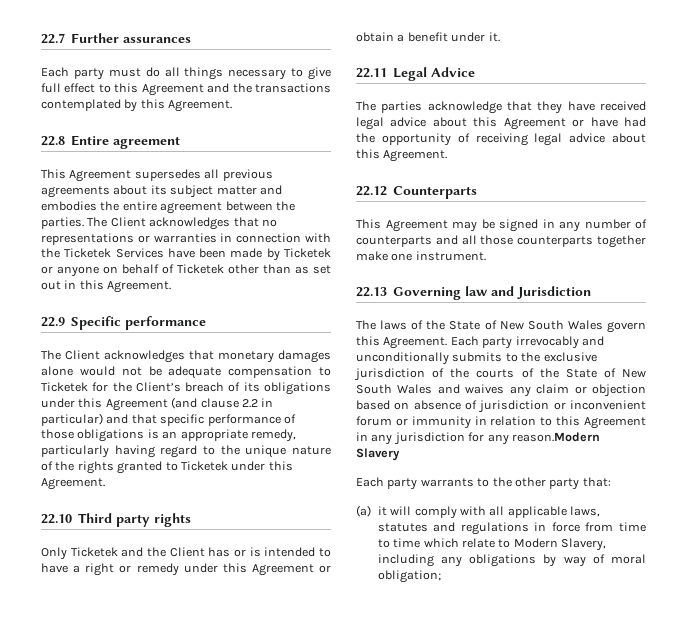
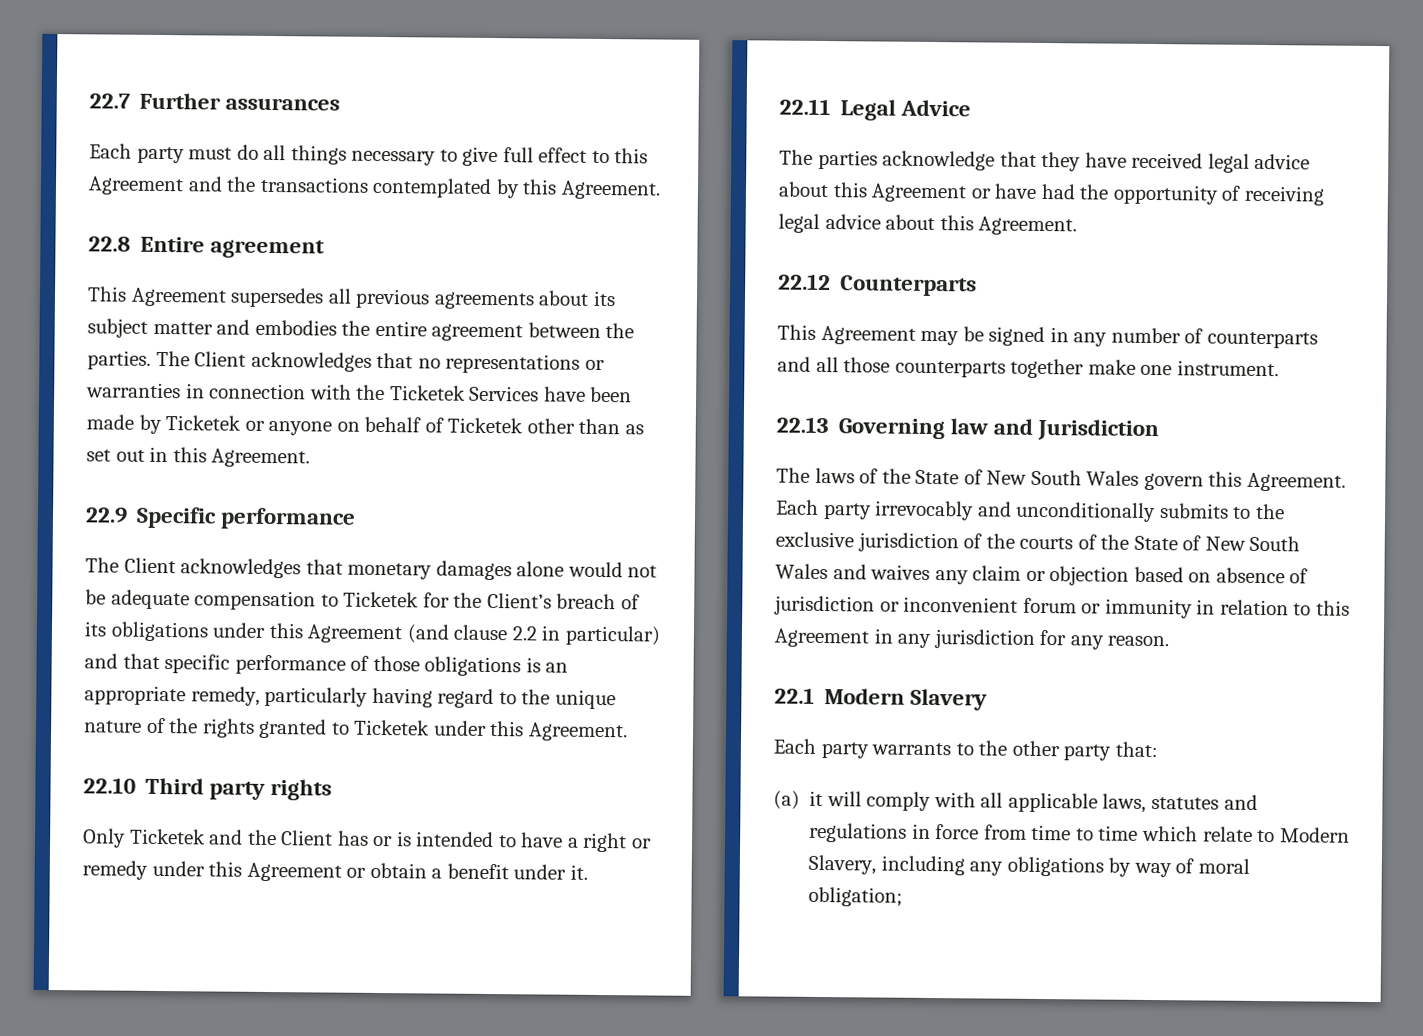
- Each party irrevocably and unconditionally submits to the exclusive jurisdiction of the courts of the State of New South Wales and waives any claim or objection based on absence of jurisdiction or inconvenient forum or immunity in relation to this Agreement in any jurisdiction for any reason.Modern Slavery
+ Each party irrevocably and unconditionally submits to the exclusive jurisdiction of the courts of the State of New South Wales and waives any claim or objection based on absence of jurisdiction or inconvenient forum or immunity in relation to this Agreement in any jurisdiction for any reason.
+ 22.1 Modern Slavery

